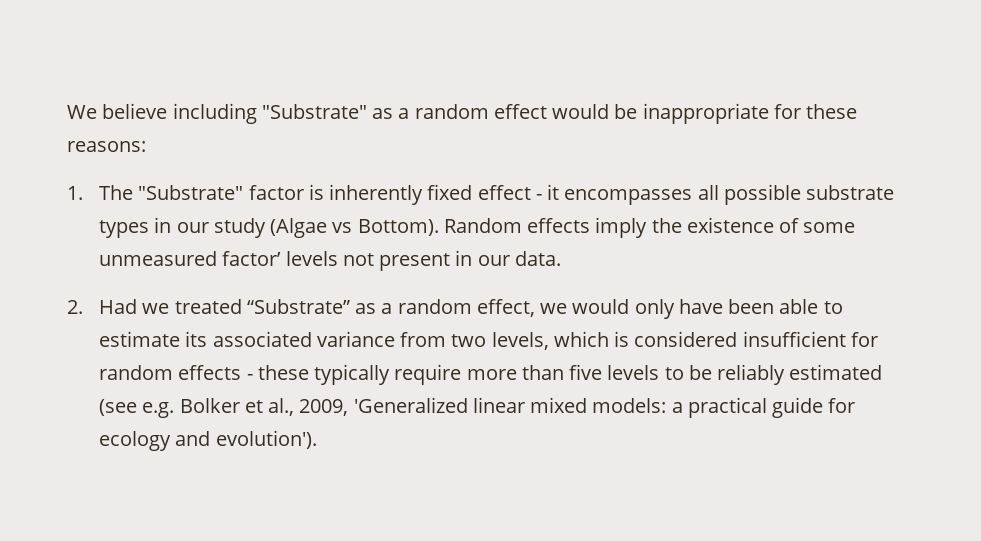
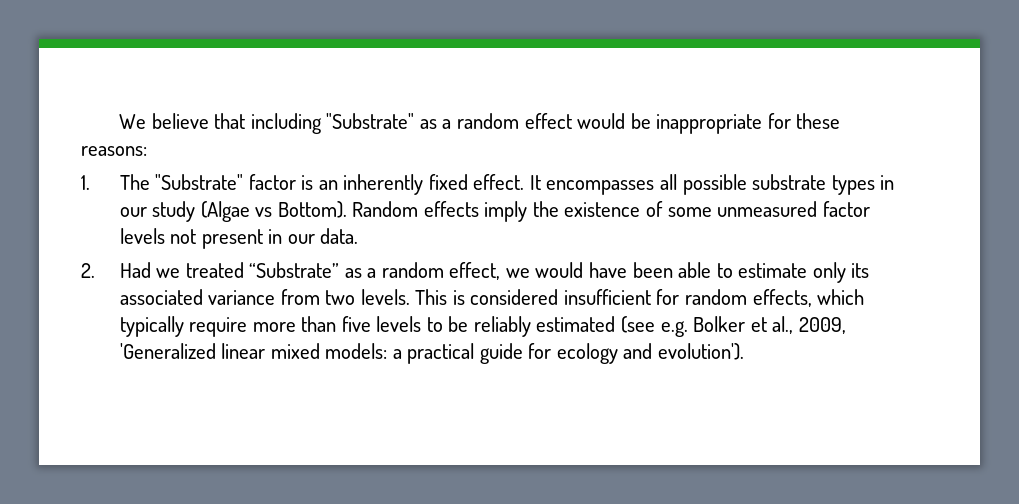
- We believe including "Substrate" as a random effect would be inappropriate for these reasons:
+ We believe that including "Substrate" as a random effect would be inappropriate for these reasons:
- 1. The "Substrate" factor is inherently fixed effect - it encompasses all possible substrate types in our study (Algae vs Bottom).
+ 1. The "Substrate" factor is an inherently fixed effect. It encompasses all possible substrate types in our study (Algae vs Bottom).
- Random effects imply the existence of some unmeasured factor’ levels not present in our data.
+ Random effects imply the existence of some unmeasured factor levels not present in our data.
- 2. Had we treated “Substrate” as a random effect, we would only have been able to estimate its associated variance from two levels, which is considered insufficient for random effects - these typically require more than five levels to be reliably estimated (see e.g. Bolker et al., 2009, 'Generalized linear mixed models: a practical guide for ecology and evolution').
+ 2. Had we treated “Substrate” as a random effect, we would have been able to estimate only its associated variance from two levels. This is considered insufficient for random effects, which typically require more than five levels to be reliably estimated (see e.g. Bolker et al., 2009, 'Generalized linear mixed models: a practical guide for ecology and evolution').

